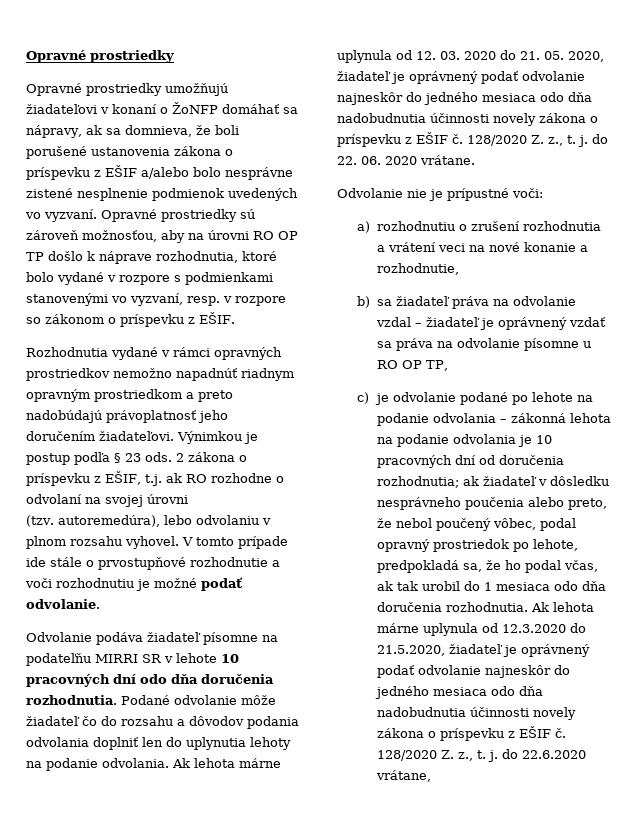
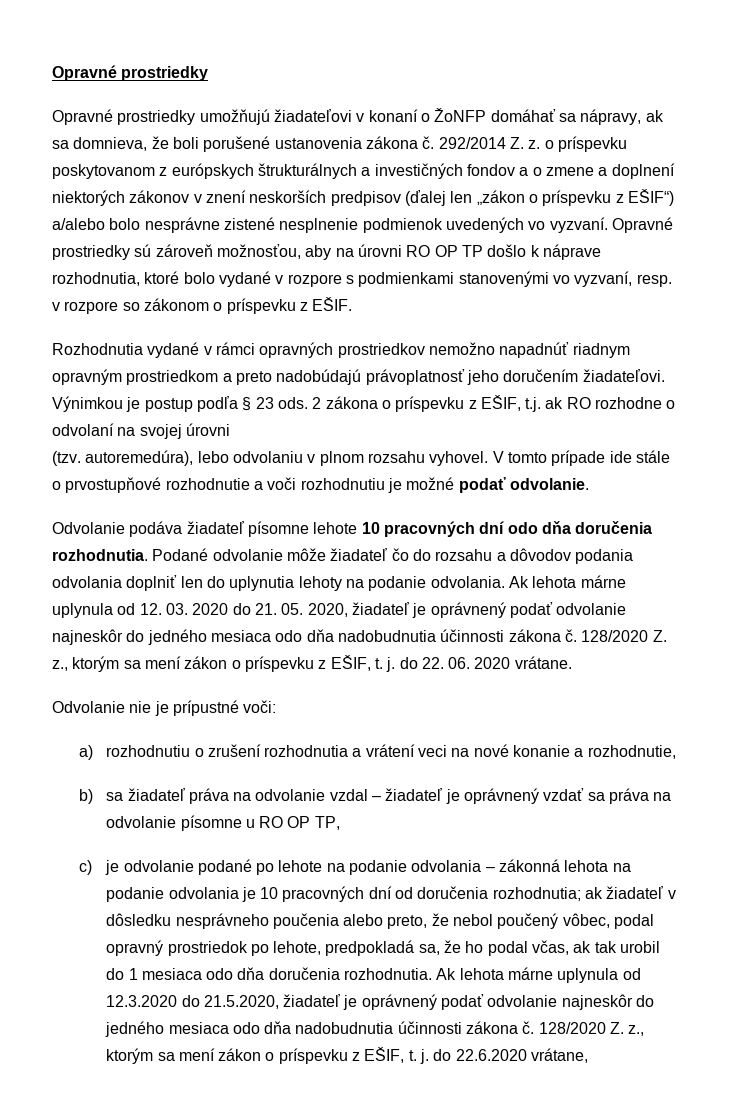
- Opravné prostriedky umožňujú žiadateľovi v konaní o ŽoNFP domáhať sa nápravy, ak sa domnieva, že boli porušené ustanovenia zákona o príspevku z EŠIF a/alebo bolo nesprávne zistené nesplnenie podmienok uvedených vo vyzvaní.
+ Opravné prostriedky umožňujú žiadateľovi v konaní o ŽoNFP domáhať sa nápravy, ak sa domnieva, že boli porušené ustanovenia zákona č. 292/2014 Z. z. o príspevku poskytovanom z európskych štrukturálnych a investičných fondov a o zmene a doplnení niektorých zákonov v znení neskorších predpisov (ďalej len „zákon o príspevku z EŠIF“) a/alebo bolo nesprávne zistené nesplnenie podmienok uvedených vo vyzvaní.
- Odvolanie podáva žiadateľ písomne na podateľňu MIRRI SR v lehote 10 pracovných dní odo dňa doručenia rozhodnutia.
+ Odvolanie podáva žiadateľ písomne lehote 10 pracovných dní odo dňa doručenia rozhodnutia.
- Ak lehota márne uplynula od 12. 03. 2020 do 21. 05. 2020, žiadateľ je oprávnený podať odvolanie najneskôr do jedného mesiaca odo dňa nadobudnutia účinnosti novely zákona o príspevku z EŠIF č. 128/2020 Z. z., t. j. do 22. 06. 2020 vrátane.
+ Ak lehota márne uplynula od 12. 03. 2020 do 21. 05. 2020, žiadateľ je oprávnený podať odvolanie najneskôr do jedného mesiaca odo dňa nadobudnutia účinnosti zákona č. 128/2020 Z. z., ktorým sa mení zákon o príspevku z EŠIF, t. j. do 22. 06. 2020 vrátane.
- Ak lehota márne uplynula od 12.3.2020 do 21.5.2020, žiadateľ je oprávnený podať odvolanie najneskôr do jedného mesiaca odo dňa nadobudnutia účinnosti novely zákona o príspevku z EŠIF č. 128/2020 Z. z., t. j. do 22.6.2020 vrátane,
+ Ak lehota márne uplynula od 12.3.2020 do 21.5.2020, žiadateľ je oprávnený podať odvolanie najneskôr do jedného mesiaca odo dňa nadobudnutia účinnosti zákona č. 128/2020 Z. z., ktorým sa mení zákon o príspevku z EŠIF, t. j. do 22.6.2020 vrátane,

